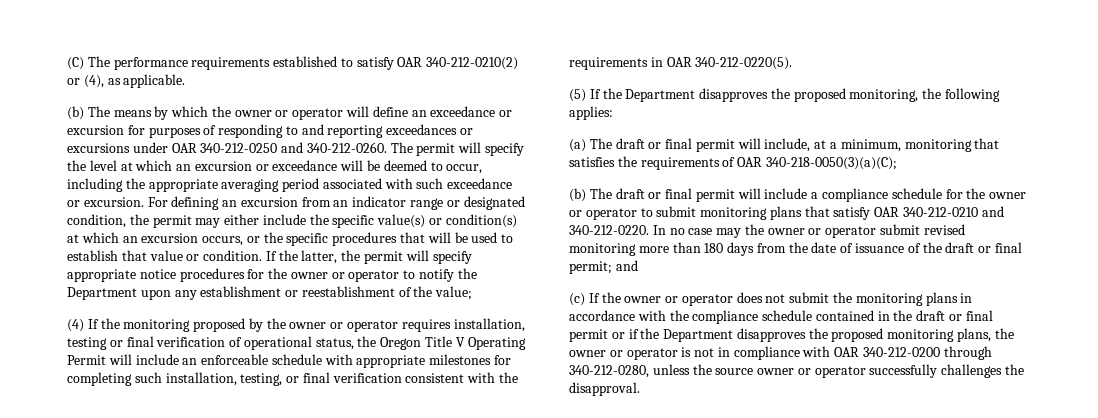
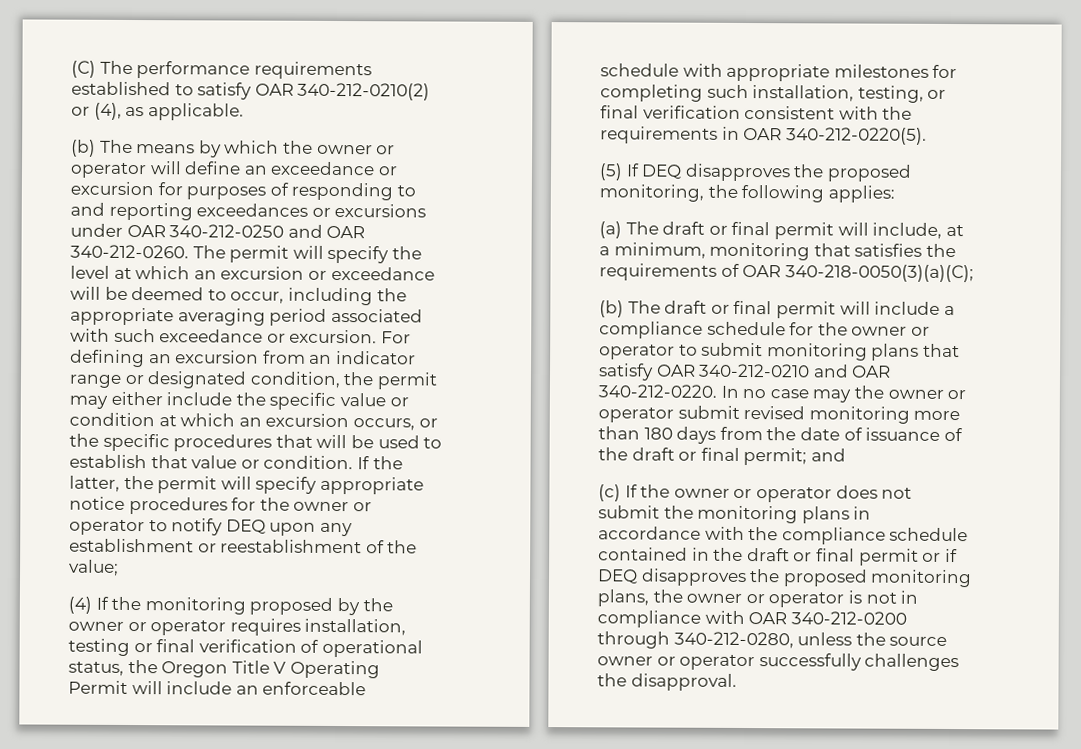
- (b) The means by which the owner or operator will define an exceedance or excursion for purposes of responding to and reporting exceedances or excursions under OAR 340-212-0250 and 340-212-0260.
+ (b) The means by which the owner or operator will define an exceedance or excursion for purposes of responding to and reporting exceedances or excursions under OAR 340-212-0250 and OAR 340-212-0260.
- For defining an excursion from an indicator range or designated condition, the permit may either include the specific value(s) or condition(s) at which an excursion occurs, or the specific procedures that will be used to establish that value or condition.
+ For defining an excursion from an indicator range or designated condition, the permit may either include the specific value or condition at which an excursion occurs, or the specific procedures that will be used to establish that value or condition.
- If the latter, the permit will specify appropriate notice procedures for the owner or operator to notify the Department upon any establishment or reestablishment of the value;
+ If the latter, the permit will specify appropriate notice procedures for the owner or operator to notify DEQ upon any establishment or reestablishment of the value;
- (5) If the Department disapproves the proposed monitoring, the following applies:
+ (5) If DEQ disapproves the proposed monitoring, the following applies:
- (b) The draft or final permit will include a compliance schedule for the owner or operator to submit monitoring plans that satisfy OAR 340-212-0210 and 340-212-0220.
+ (b) The draft or final permit will include a compliance schedule for the owner or operator to submit monitoring plans that satisfy OAR 340-212-0210 and OAR 340-212-0220.
- (c) If the owner or operator does not submit the monitoring plans in accordance with the compliance schedule contained in the draft or final permit or if the Department disapproves the proposed monitoring plans, the owner or operator is not in compliance with OAR 340-212-0200 through 340-212-0280, unless the source owner or operator successfully challenges the disapproval.
+ (c) If the owner or operator does not submit the monitoring plans in accordance with the compliance schedule contained in the draft or final permit or if DEQ disapproves the proposed monitoring plans, the owner or operator is not in compliance with OAR 340-212-0200 through 340-212-0280, unless the source owner or operator successfully challenges the disapproval.

